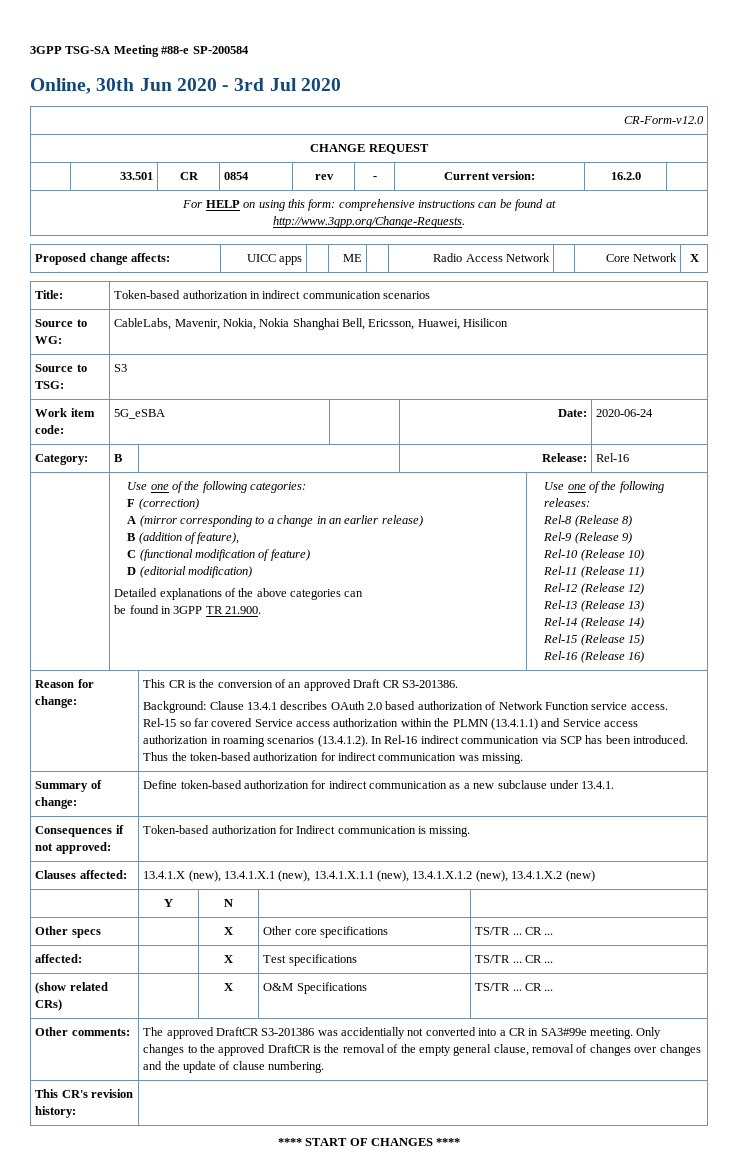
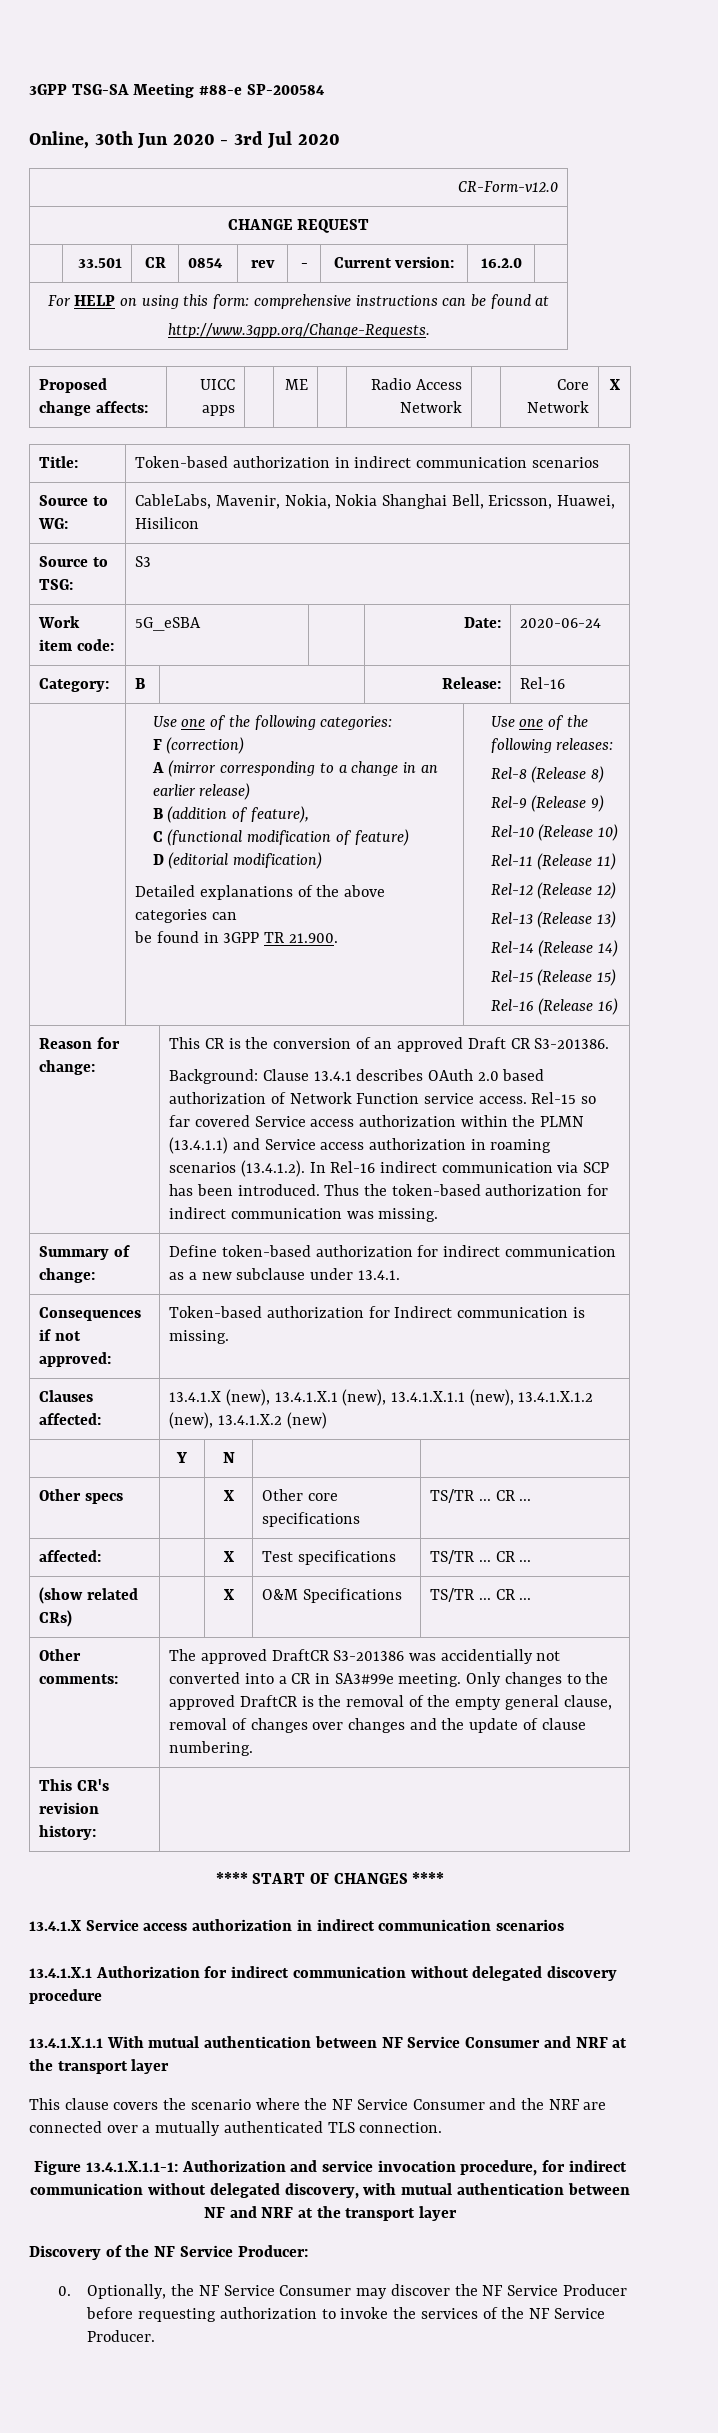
+ 13.4.1.X Service access authorization in indirect communication scenarios
+ 13.4.1.X.1 Authorization for indirect communication without delegated discovery procedure
+ 13.4.1.X.1.1 With mutual authentication between NF Service Consumer and NRF at the transport layer
+ This clause covers the scenario where the NF Service Consumer and the NRF are connected over a mutually authenticated TLS connection.
+ Figure 13.4.1.X.1.1-1: Authorization and service invocation procedure, for indirect communication without delegated discovery, with mutual authentication between NF and NRF at the transport layer
+ Discovery of the NF Service Producer:
+ 0. Optionally, the NF Service Consumer may discover the NF Service Producer before requesting authorization to invoke the services of the NF Service Producer.

